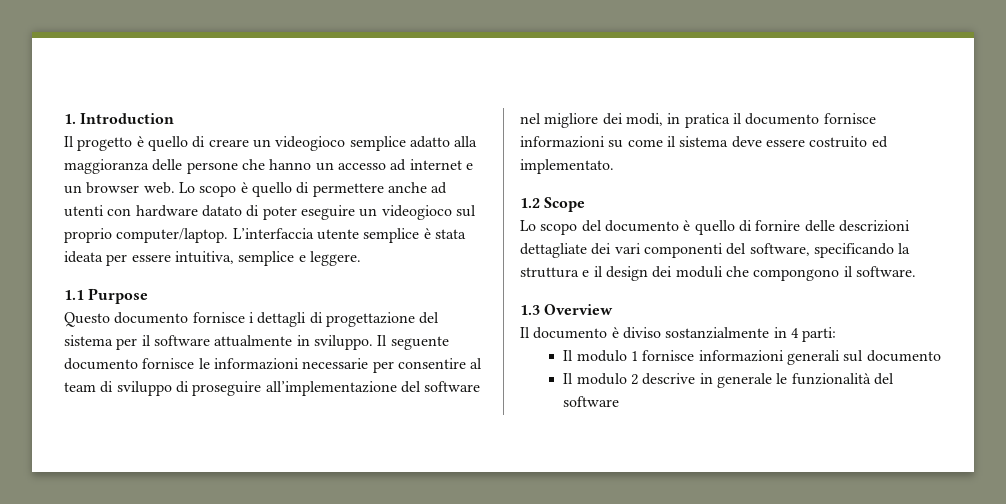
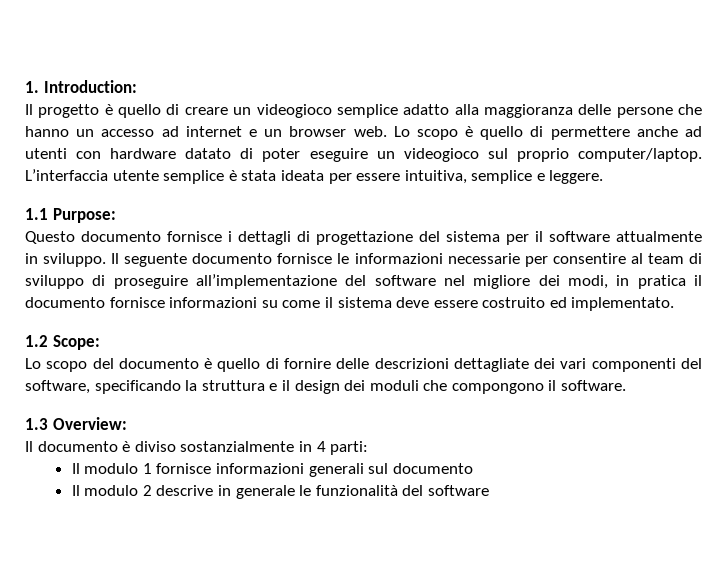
- 1. Introduction
+ 1. Introduction:
- 1.1 Purpose
+ 1.1 Purpose:
- 1.2 Scope
+ 1.2 Scope:
- 1.3 Overview
+ 1.3 Overview:

